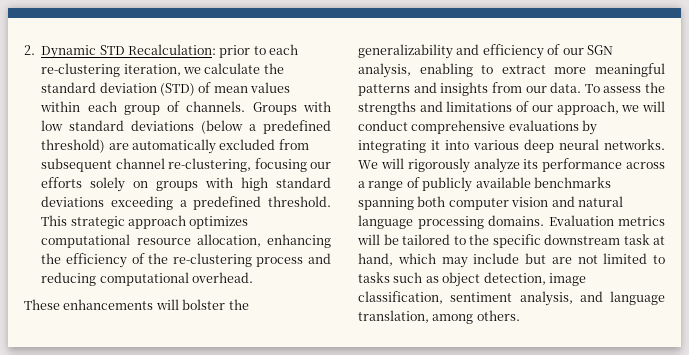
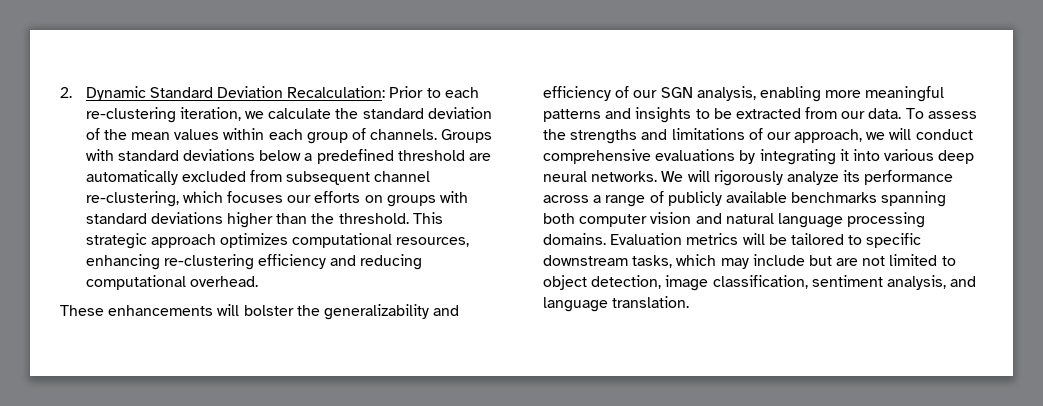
- 2. Dynamic STD Recalculation: prior to each re-clustering iteration, we calculate the standard deviation (STD) of mean values within each group of channels.
+ 2. Dynamic Standard Deviation Recalculation: Prior to each re-clustering iteration, we calculate the standard deviation of the mean values within each group of channels.
- Groups with low standard deviations (below a predefined threshold) are automatically excluded from subsequent channel re-clustering, focusing our efforts solely on groups with high standard deviations exceeding a predefined threshold.
+ Groups with standard deviations below a predefined threshold are automatically excluded from subsequent channel re-clustering, which focuses our efforts on groups with standard deviations higher than the threshold.
- This strategic approach optimizes computational resource allocation, enhancing the efficiency of the re-clustering process and reducing computational overhead.
+ This strategic approach optimizes computational resources, enhancing re-clustering efficiency and reducing computational overhead.
- These enhancements will bolster the generalizability and efficiency of our SGN analysis, enabling to extract more meaningful patterns and insights from our data.
+ These enhancements will bolster the generalizability and efficiency of our SGN analysis, enabling more meaningful patterns and insights to be extracted from our data.
- Evaluation metrics will be tailored to the specific downstream task at hand, which may include but are not limited to tasks such as object detection, image classification, sentiment analysis, and language translation, among others.
+ Evaluation metrics will be tailored to specific downstream tasks, which may include but are not limited to object detection, image classification, sentiment analysis, and language translation.

